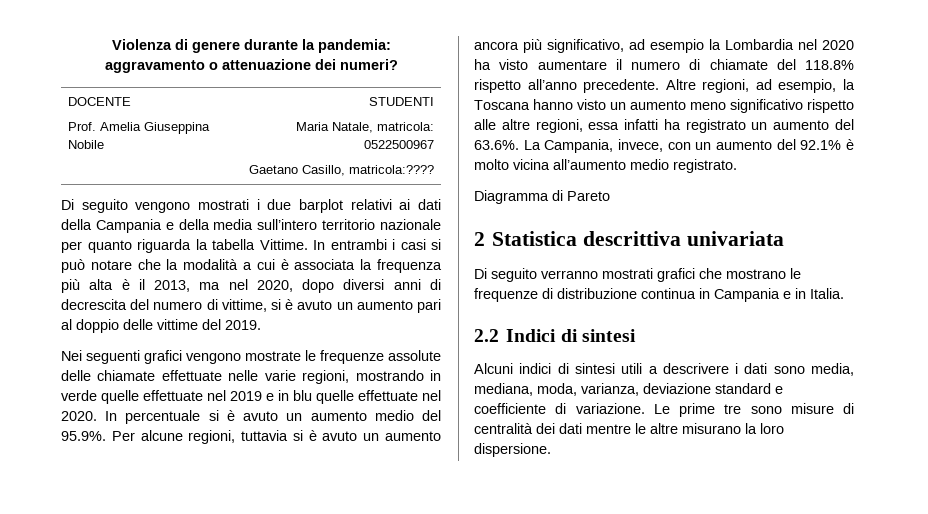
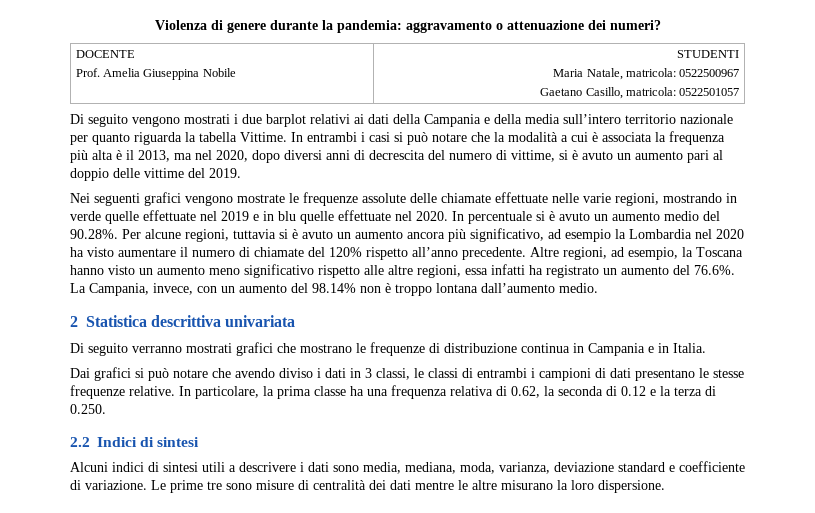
  DOCENTE
  Prof. Amelia Giuseppina Nobile | STUDENTI
  Maria Natale, matricola: 0522500967
- Gaetano Casillo, matricola:????
+ Gaetano Casillo, matricola: 0522501057
- In percentuale si è avuto un aumento medio del 95.9%. Per alcune regioni, tuttavia si è avuto un aumento ancora più significativo, ad esempio la Lombardia nel 2020 ha visto aumentare il numero di chiamate del 118.8% rispetto all’anno precedente.
+ In percentuale si è avuto un aumento medio del 90.28%. Per alcune regioni, tuttavia si è avuto un aumento ancora più significativo, ad esempio la Lombardia nel 2020 ha visto aumentare il numero di chiamate del 120% rispetto all’anno precedente.
- Altre regioni, ad esempio, la Toscana hanno visto un aumento meno significativo rispetto alle altre regioni, essa infatti ha registrato un aumento del 63.6%. La Campania, invece, con un aumento del 92.1% è molto vicina all’aumento medio registrato.
- Diagramma di Pareto
+ Altre regioni, ad esempio, la Toscana hanno visto un aumento meno significativo rispetto alle altre regioni, essa infatti ha registrato un aumento del 76.6%. La Campania, invece, con un aumento del 98.14% non è troppo lontana dall’aumento medio.
+ Dai grafici si può notare che avendo diviso i dati in 3 classi, le classi di entrambi i campioni di dati presentano le stesse frequenze relative. In particolare, la prima classe ha una frequenza relativa di 0.62, la seconda di 0.12 e la terza di 0.250.

